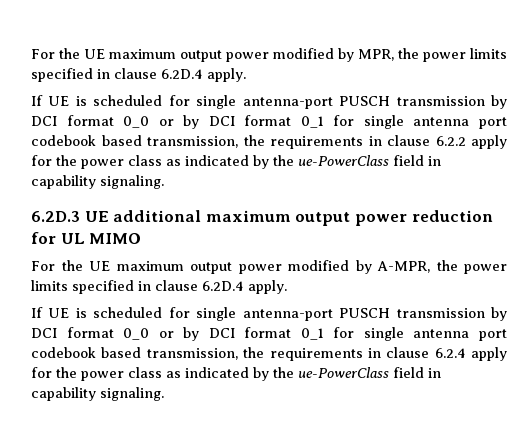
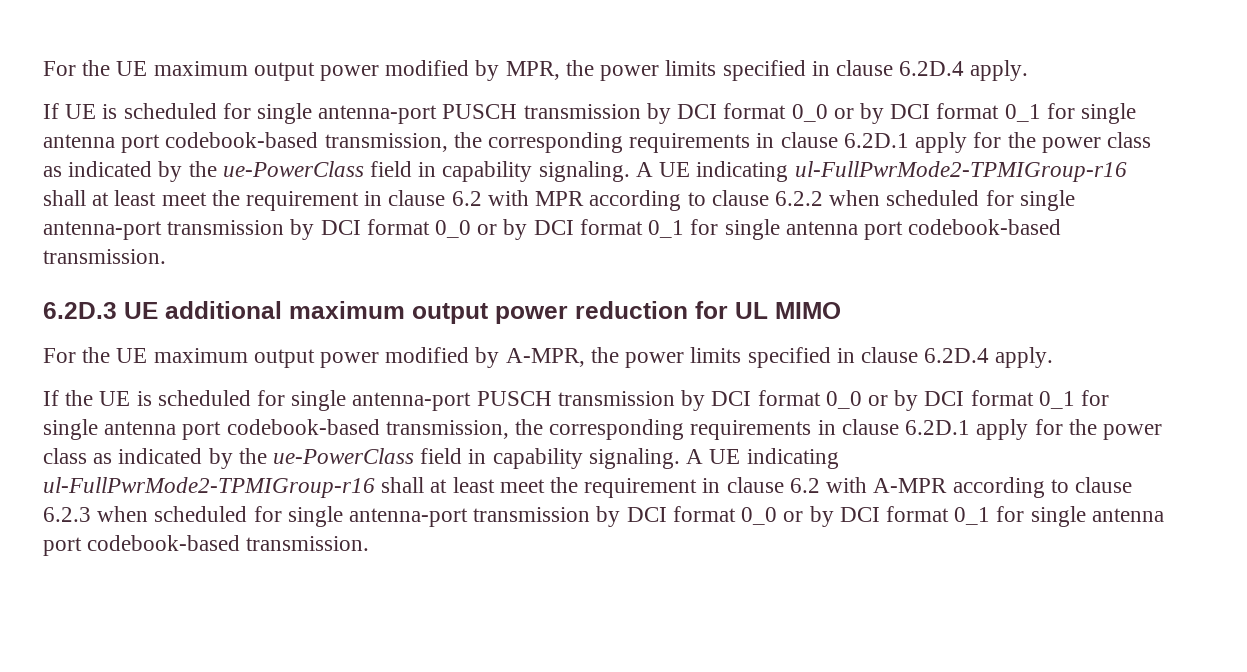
- If UE is scheduled for single antenna-port PUSCH transmission by DCI format 0_0 or by DCI format 0_1 for single antenna port codebook based transmission, the requirements in clause 6.2.2 apply for the power class as indicated by the ue-PowerClass field in capability signaling.
+ If UE is scheduled for single antenna-port PUSCH transmission by DCI format 0_0 or by DCI format 0_1 for single antenna port codebook-based transmission, the corresponding requirements in clause 6.2D.1 apply for the power class as indicated by the ue-PowerClass field in capability signaling. A UE indicating ul-FullPwrMode2-TPMIGroup-r16 shall at least meet the requirement in clause 6.2 with MPR according to clause 6.2.2 when scheduled for single antenna-port transmission by DCI format 0_0 or by DCI format 0_1 for single antenna port codebook-based transmission.
- If UE is scheduled for single antenna-port PUSCH transmission by DCI format 0_0 or by DCI format 0_1 for single antenna port codebook based transmission, the requirements in clause 6.2.4 apply for the power class as indicated by the ue-PowerClass field in capability signaling.
+ If the UE is scheduled for single antenna-port PUSCH transmission by DCI format 0_0 or by DCI format 0_1 for single antenna port codebook-based transmission, the corresponding requirements in clause 6.2D.1 apply for the power class as indicated by the ue-PowerClass field in capability signaling.
+ A UE indicating ul-FullPwrMode2-TPMIGroup-r16 shall at least meet the requirement in clause 6.2 with A-MPR according to clause 6.2.3 when scheduled for single antenna-port transmission by DCI format 0_0 or by DCI format 0_1 for single antenna port codebook-based transmission.

